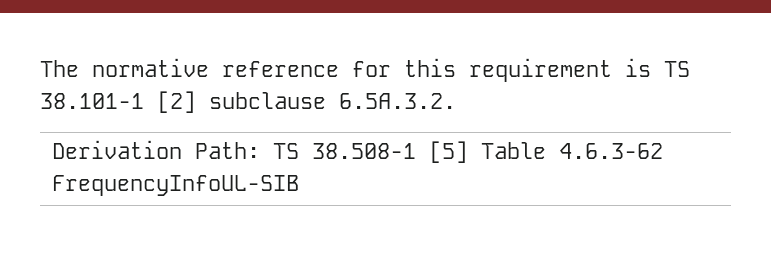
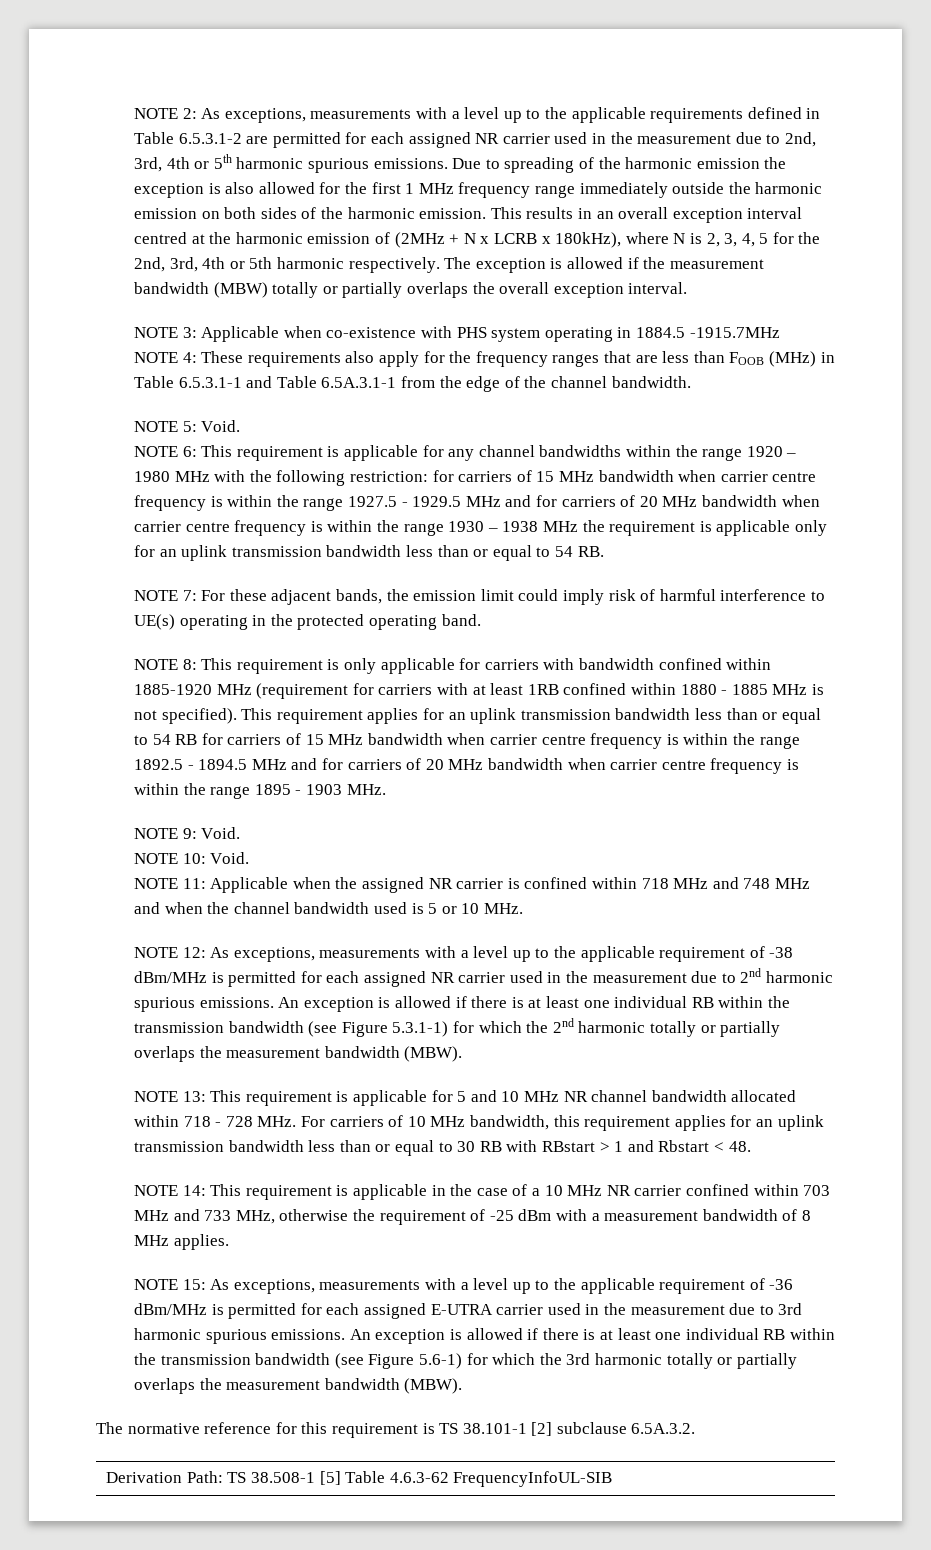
+ NOTE 2: As exceptions, measurements with a level up to the applicable requirements defined in Table 6.5.3.1-2 are permitted for each assigned NR carrier used in the measurement due to 2nd, 3rd, 4th or 5th harmonic spurious emissions. Due to spreading of the harmonic emission the exception is also allowed for the first 1 MHz frequency range immediately outside the harmonic emission on both sides of the harmonic emission. This results in an overall exception interval centred at the harmonic emission of (2MHz + N x LCRB x 180kHz), where N is 2, 3, 4, 5 for the 2nd, 3rd, 4th or 5th harmonic respectively. The exception is allowed if the measurement bandwidth (MBW) totally or partially overlaps the overall exception interval.
+ NOTE 3: Applicable when co-existence with PHS system operating in 1884.5 -1915.7MHz
+ NOTE 4: These requirements also apply for the frequency ranges that are less than FOOB (MHz) in Table 6.5.3.1-1 and Table 6.5A.3.1-1 from the edge of the channel bandwidth.
+ NOTE 5: Void.
+ NOTE 6: This requirement is applicable for any channel bandwidths within the range 1920 – 1980 MHz with the following restriction: for carriers of 15 MHz bandwidth when carrier centre frequency is within the range 1927.5 - 1929.5 MHz and for carriers of 20 MHz bandwidth when carrier centre frequency is within the range 1930 – 1938 MHz the requirement is applicable only for an uplink transmission bandwidth less than or equal to 54 RB.
+ NOTE 7: For these adjacent bands, the emission limit could imply risk of harmful interference to UE(s) operating in the protected operating band.
+ NOTE 8: This requirement is only applicable for carriers with bandwidth confined within 1885-1920 MHz (requirement for carriers with at least 1RB confined within 1880 - 1885 MHz is not specified). This requirement applies for an uplink transmission bandwidth less than or equal to 54 RB for carriers of 15 MHz bandwidth when carrier centre frequency is within the range 1892.5 - 1894.5 MHz and for carriers of 20 MHz bandwidth when carrier centre frequency is within the range 1895 - 1903 MHz.
+ NOTE 9: Void.
+ NOTE 10: Void.
+ NOTE 11: Applicable when the assigned NR carrier is confined within 718 MHz and 748 MHz and when the channel bandwidth used is 5 or 10 MHz.
+ NOTE 12: As exceptions, measurements with a level up to the applicable requirement of -38 dBm/MHz is permitted for each assigned NR carrier used in the measurement due to 2nd harmonic spurious emissions. An exception is allowed if there is at least one individual RB within the transmission bandwidth (see Figure 5.3.1-1) for which the 2nd harmonic totally or partially overlaps the measurement bandwidth (MBW).
+ NOTE 13: This requirement is applicable for 5 and 10 MHz NR channel bandwidth allocated within 718 - 728 MHz. For carriers of 10 MHz bandwidth, this requirement applies for an uplink transmission bandwidth less than or equal to 30 RB with RBstart > 1 and Rbstart < 48.
+ NOTE 14: This requirement is applicable in the case of a 10 MHz NR carrier confined within 703 MHz and 733 MHz, otherwise the requirement of -25 dBm with a measurement bandwidth of 8 MHz applies.
+ NOTE 15: As exceptions, measurements with a level up to the applicable requirement of -36 dBm/MHz is permitted for each assigned E-UTRA carrier used in the measurement due to 3rd harmonic spurious emissions. An exception is allowed if there is at least one individual RB within the transmission bandwidth (see Figure 5.6-1) for which the 3rd harmonic totally or partially overlaps the measurement bandwidth (MBW).

